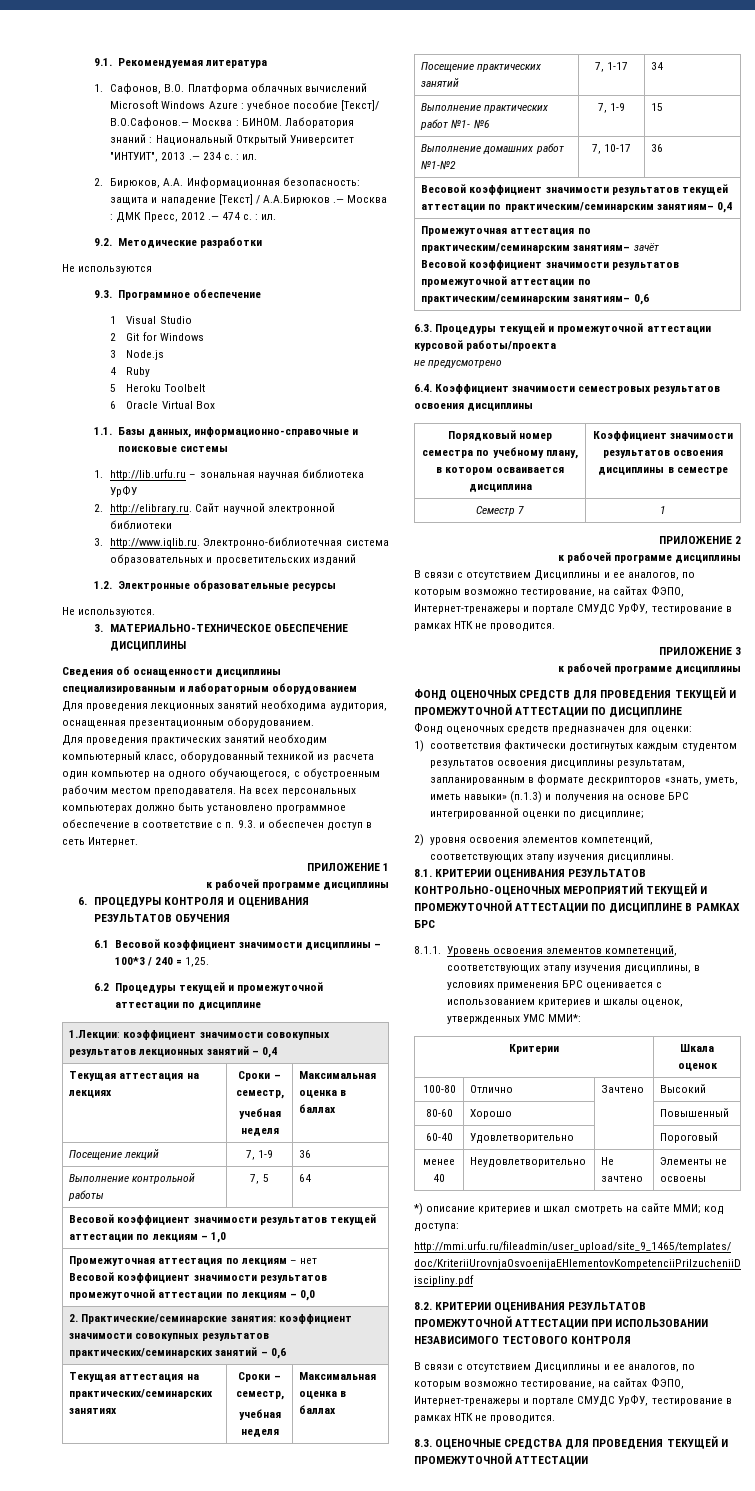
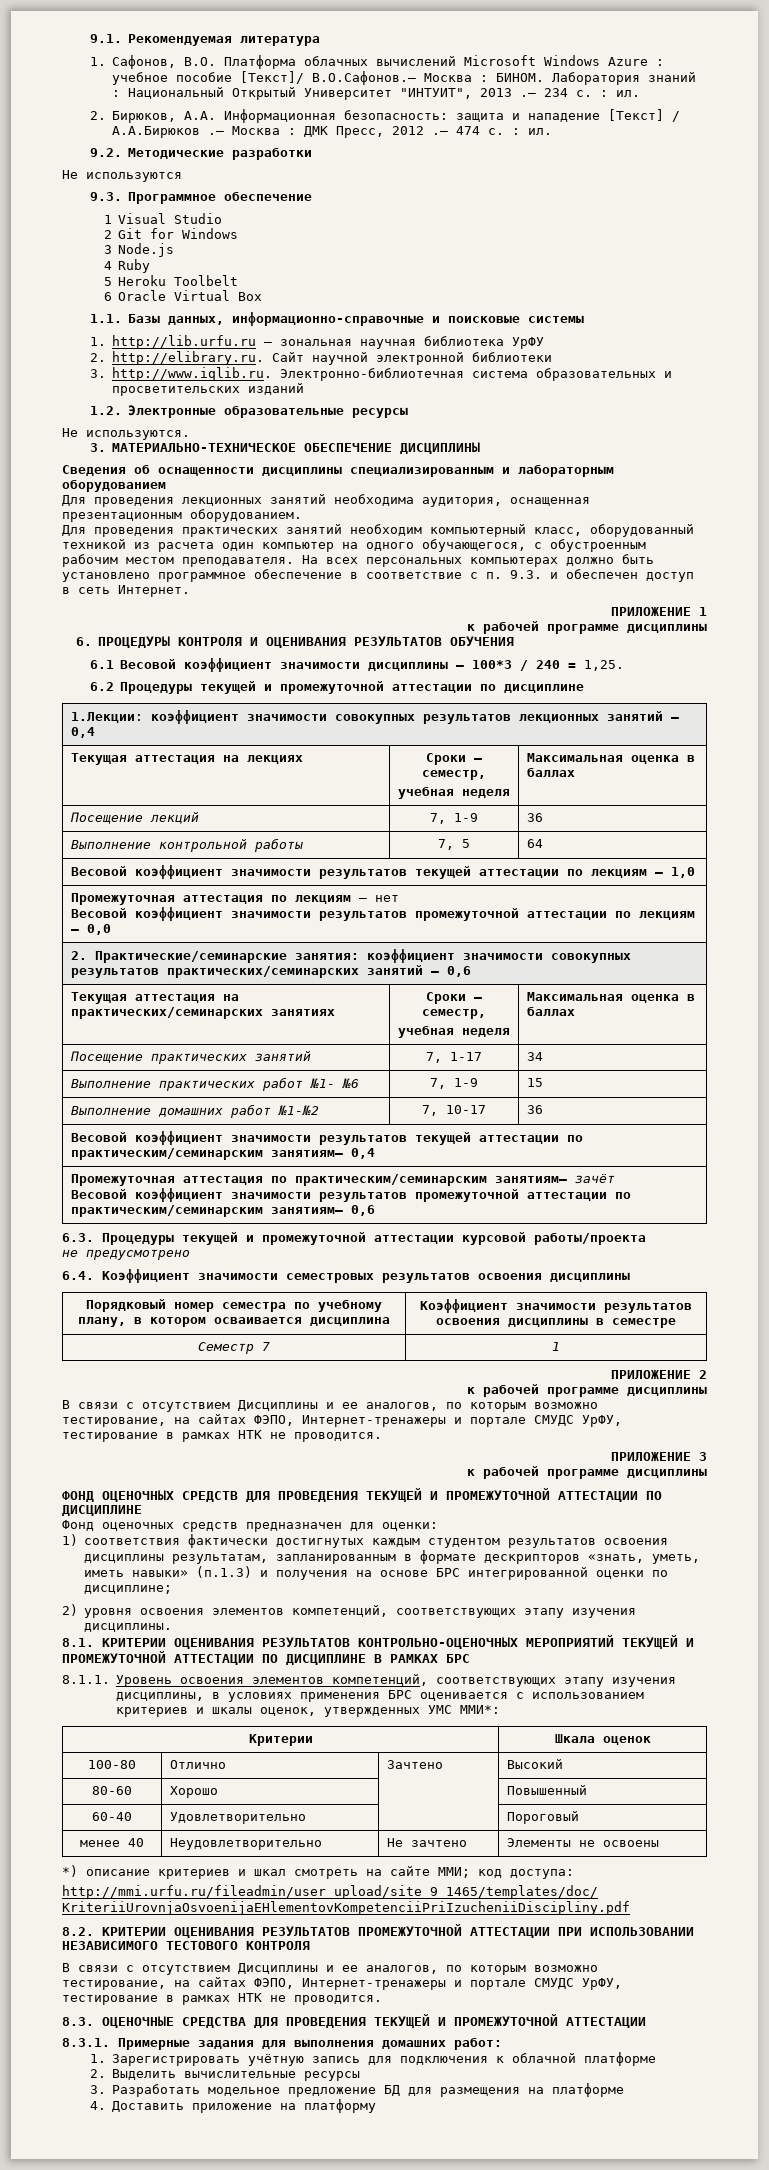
+ 8.3.1. Примерные задания для выполнения домашних работ:
+ 1. Зарегистрировать учётную запись для подключения к облачной платформе
+ 2. Выделить вычислительные ресурсы
+ 3. Разработать модельное предложение БД для размещения на платформе
+ 4. Доставить приложение на платформу

